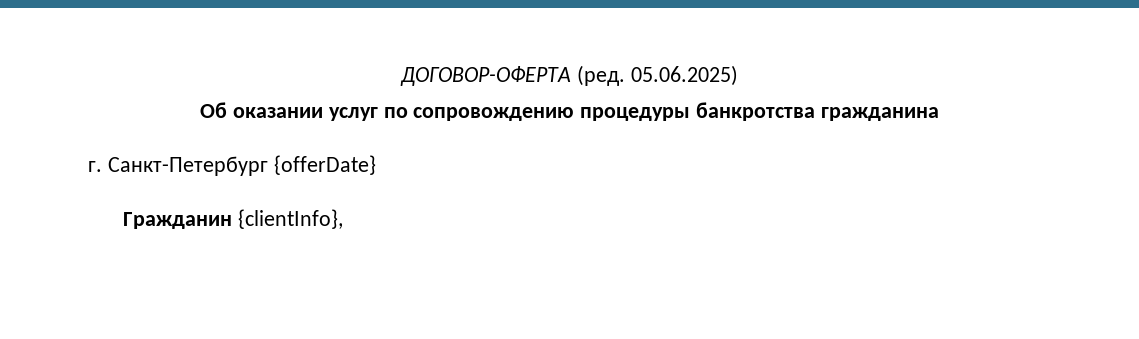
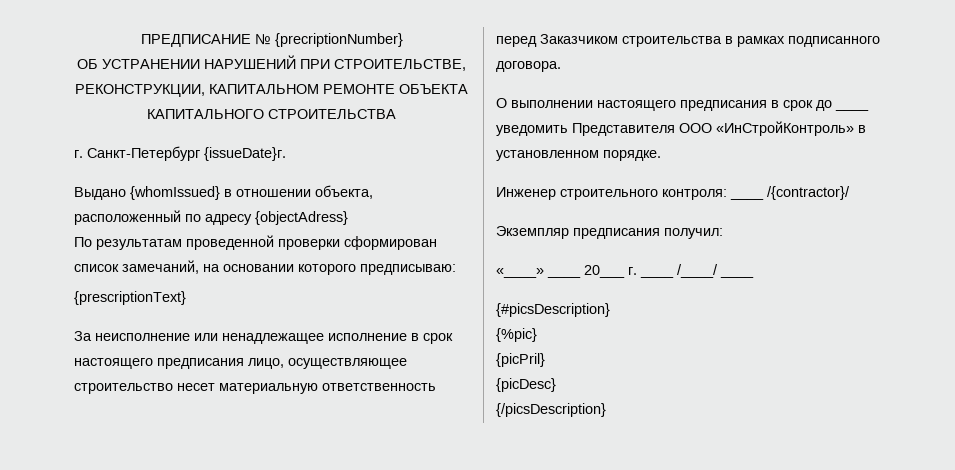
- ДОГОВОР-ОФЕРТА (ред. 05.06.2025)
- Об оказании услуг по сопровождению процедуры банкротства гражданина
- г. Санкт-Петербург {offerDate}
- Гражданин {clientInfo},
+ ПРЕДПИСАНИЕ № {precriptionNumber}
+ ОБ УСТРАНЕНИИ НАРУШЕНИЙ ПРИ СТРОИТЕЛЬСТВЕ, РЕКОНСТРУКЦИИ, КАПИТАЛЬНОМ РЕМОНТЕ ОБЪЕКТА КАПИТАЛЬНОГО СТРОИТЕЛЬСТВА
+ г. Санкт-Петербург {issueDate}г.
+ Выдано {whomIssued} в отношении объекта, расположенный по адресу {objectAdress}
+ По результатам проведенной проверки сформирован список замечаний, на основании которого предписываю:
+ {prescriptionText}
+ За неисполнение или ненадлежащее исполнение в срок настоящего предписания лицо, осуществляющее строительство несет материальную ответственность перед Заказчиком строительства в рамках подписанного договора.
+ О выполнении настоящего предписания в срок до ____ уведомить Представителя ООО «ИнСтройКонтроль» в установленном порядке.
+ Инженер строительного контроля: ____ /{contractor}/
+ Экземпляр предписания получил:
+ «____» ____ 20___ г. ____ /____/ ____
+ {#picsDescription}
+ {%pic}
+ {picPril}
+ {picDesc}
+ {/picsDescription}

